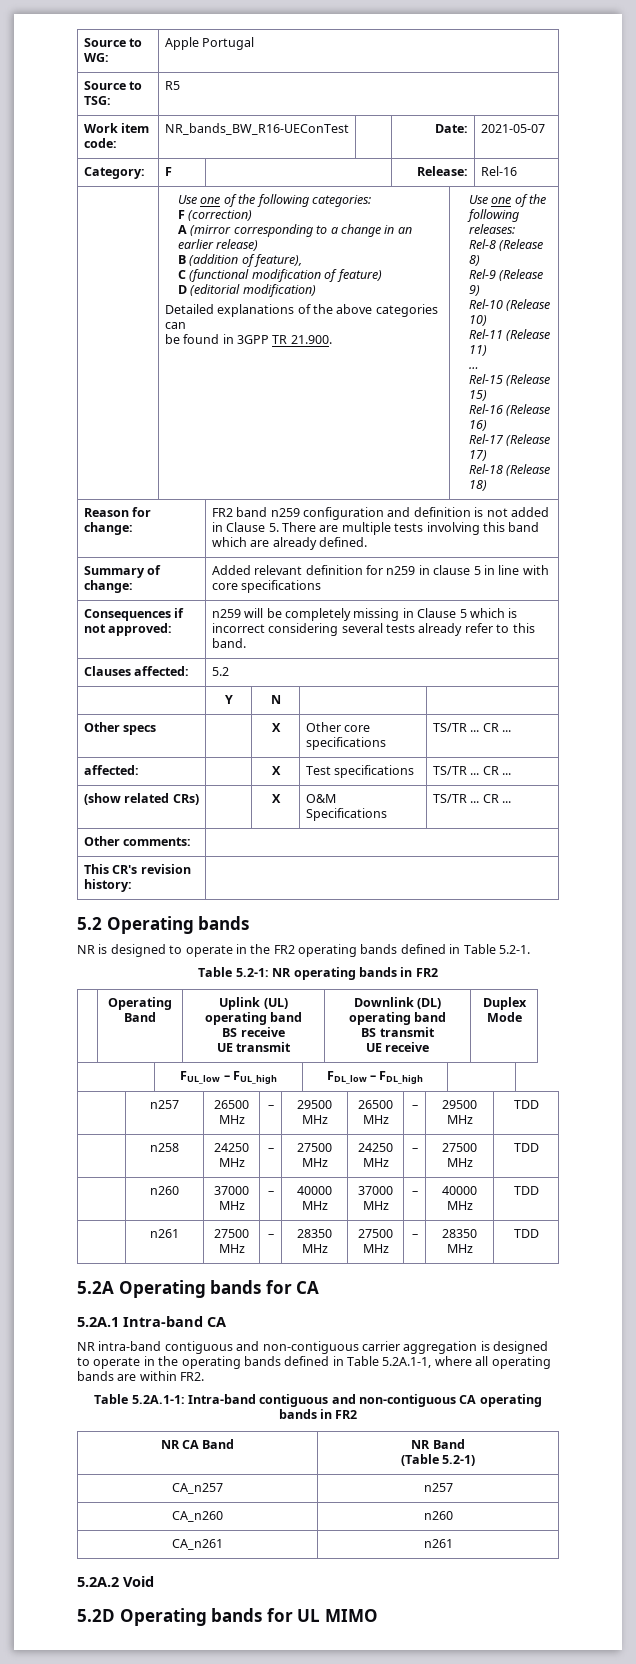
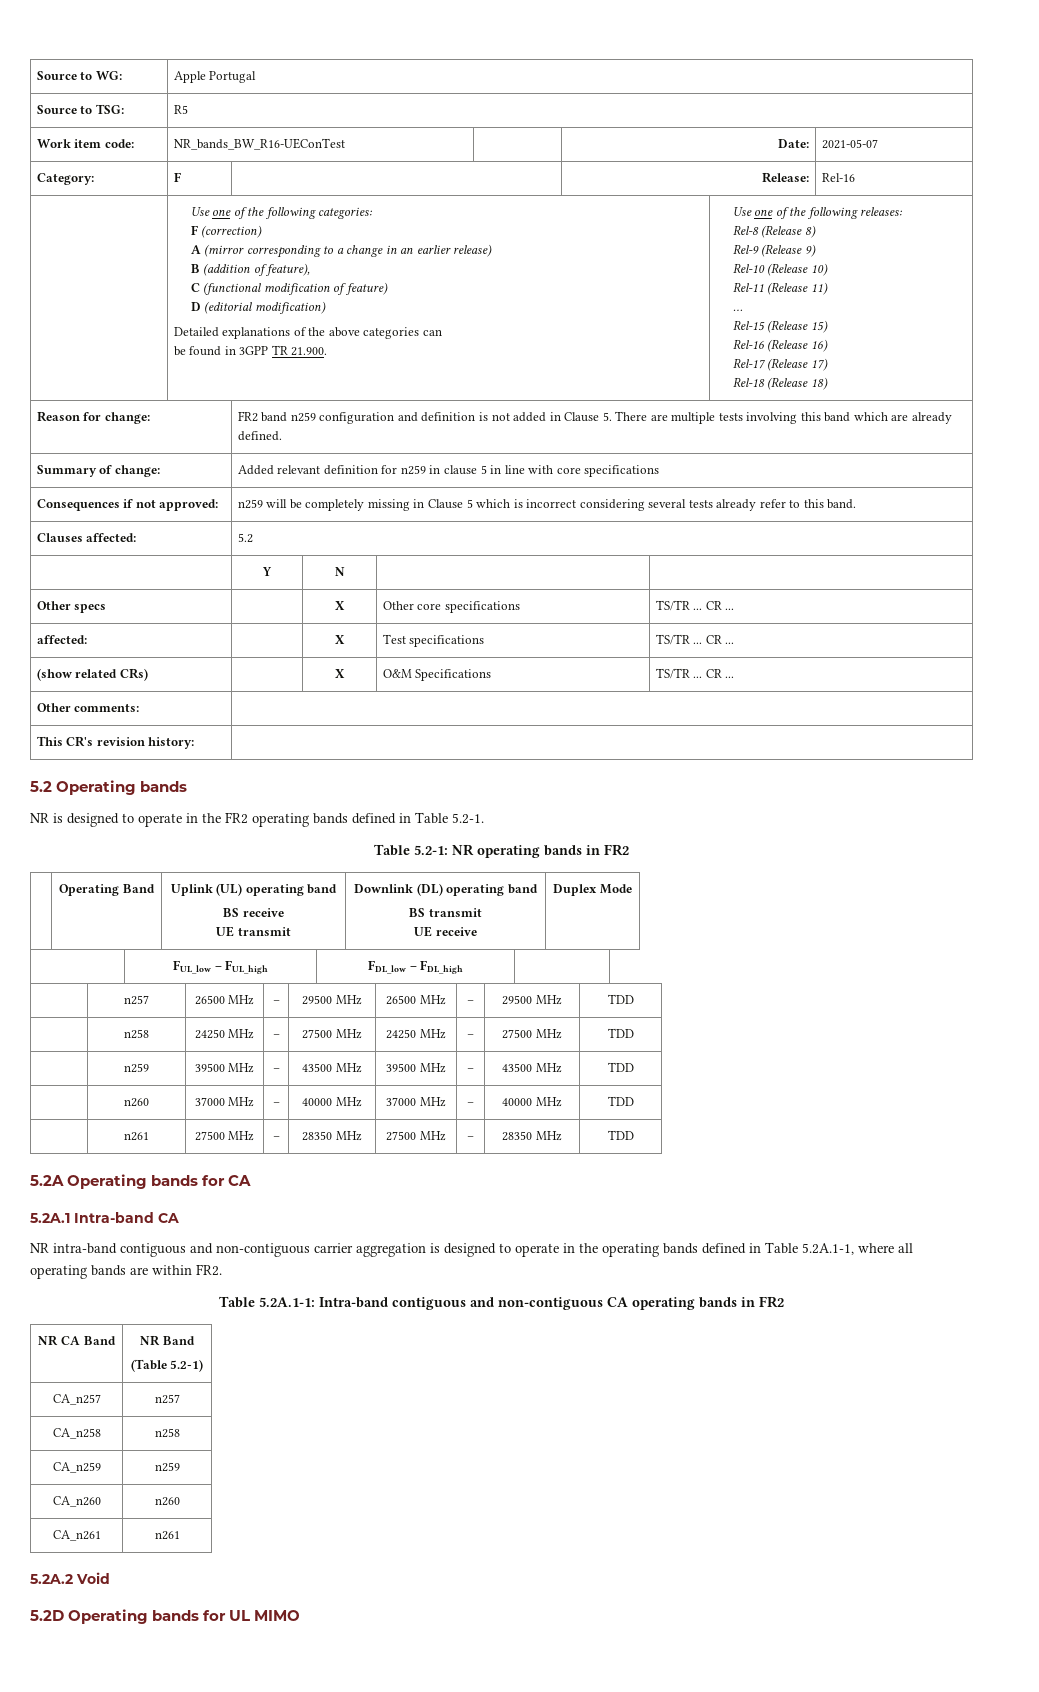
+ | n259 | 39500 MHz | – | 43500 MHz | 39500 MHz | – | 43500 MHz | TDD
+ CA_n258 | n258
+ CA_n259 | n259

